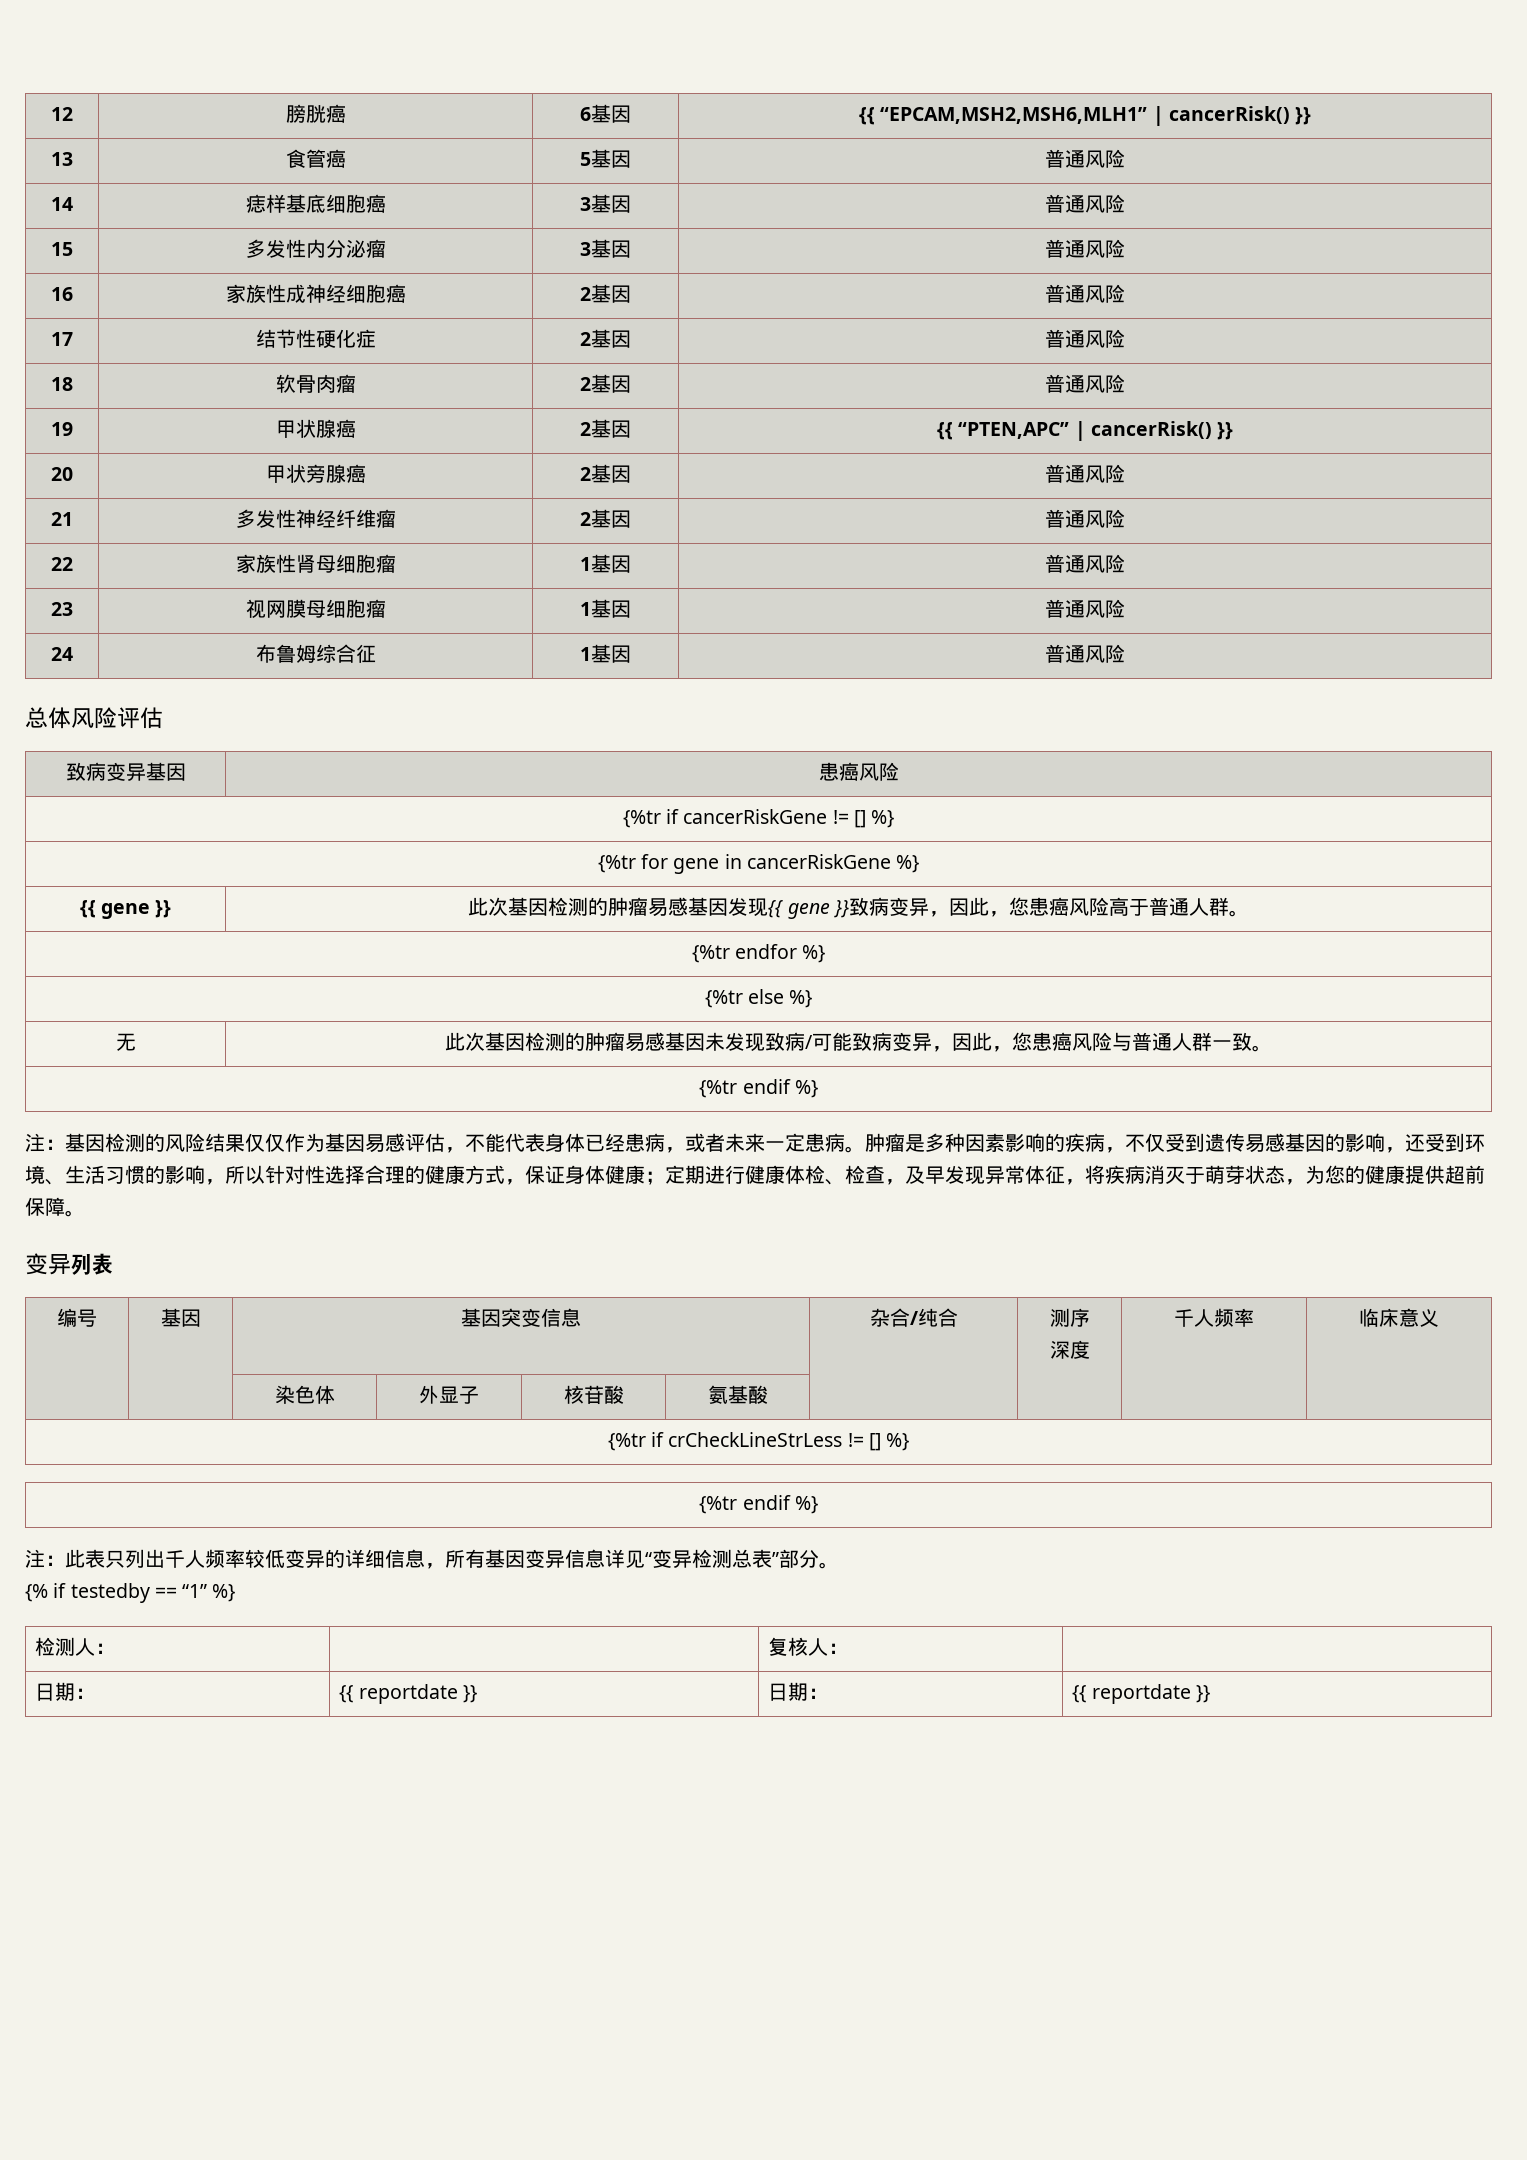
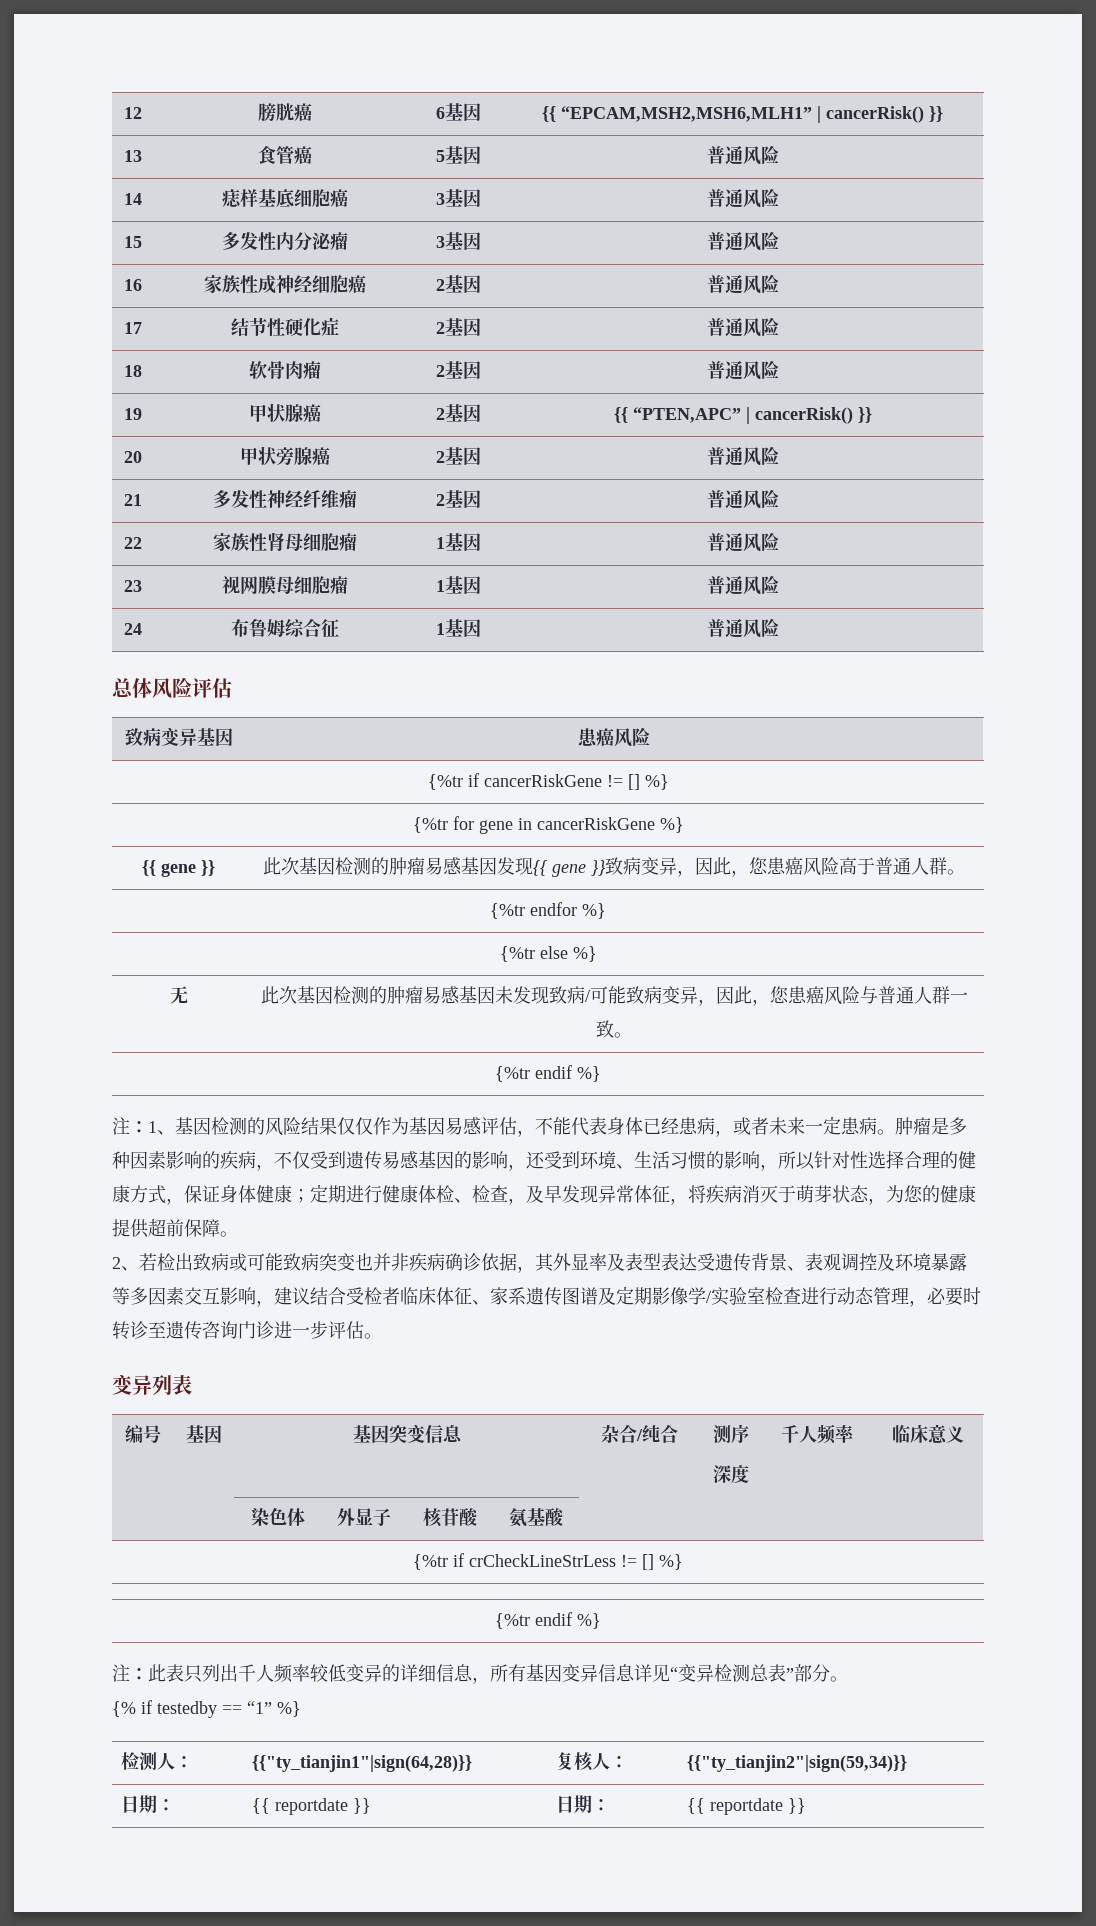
- 注：基因检测的风险结果仅仅作为基因易感评估，不能代表身体已经患病，或者未来一定患病。
+ 注：1、基因检测的风险结果仅仅作为基因易感评估，不能代表身体已经患病，或者未来一定患病。
+ 2、若检出致病或可能致病突变也并非疾病确诊依据，其外显率及表型表达受遗传背景、表观调控及环境暴露等多因素交互影响，建议结合受检者临床体征、家系遗传图谱及定期影像学/实验室检查进行动态管理，必要时转诊至遗传咨询门诊进一步评估。
- 检测人： | | 复核人： |
+ 检测人： | {{"ty_tianjin1"|sign(64,28)}} | 复核人： | {{"ty_tianjin2"|sign(59,34)}}

